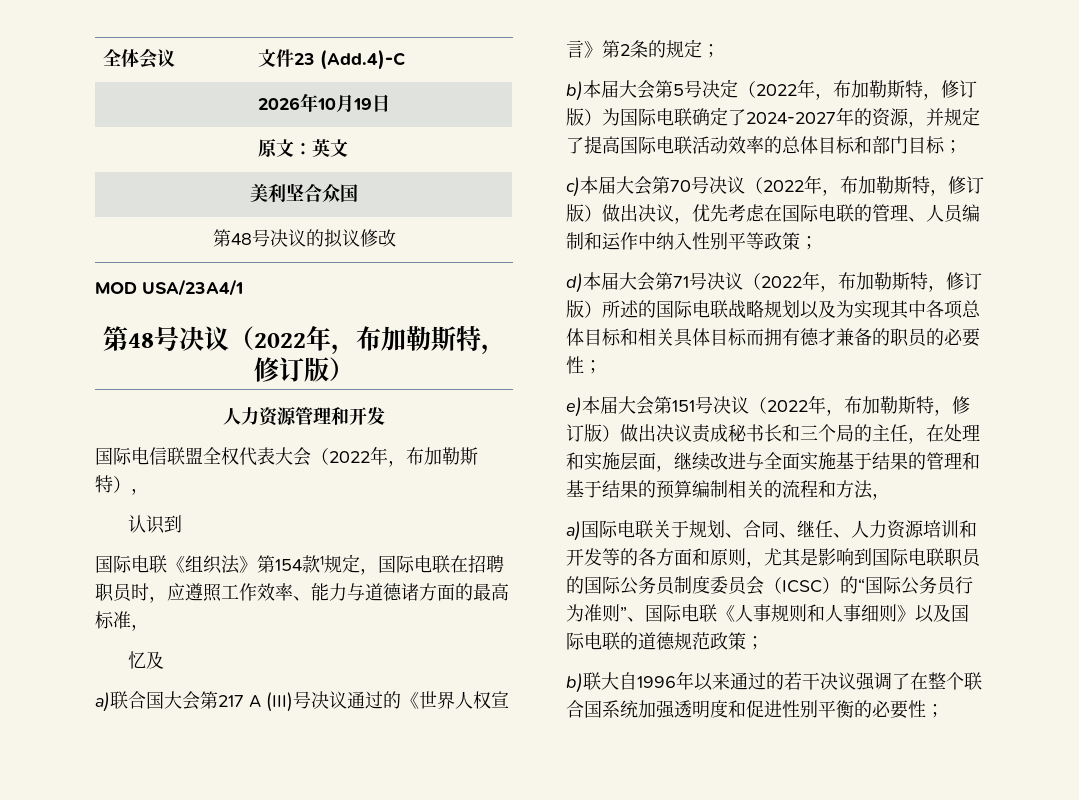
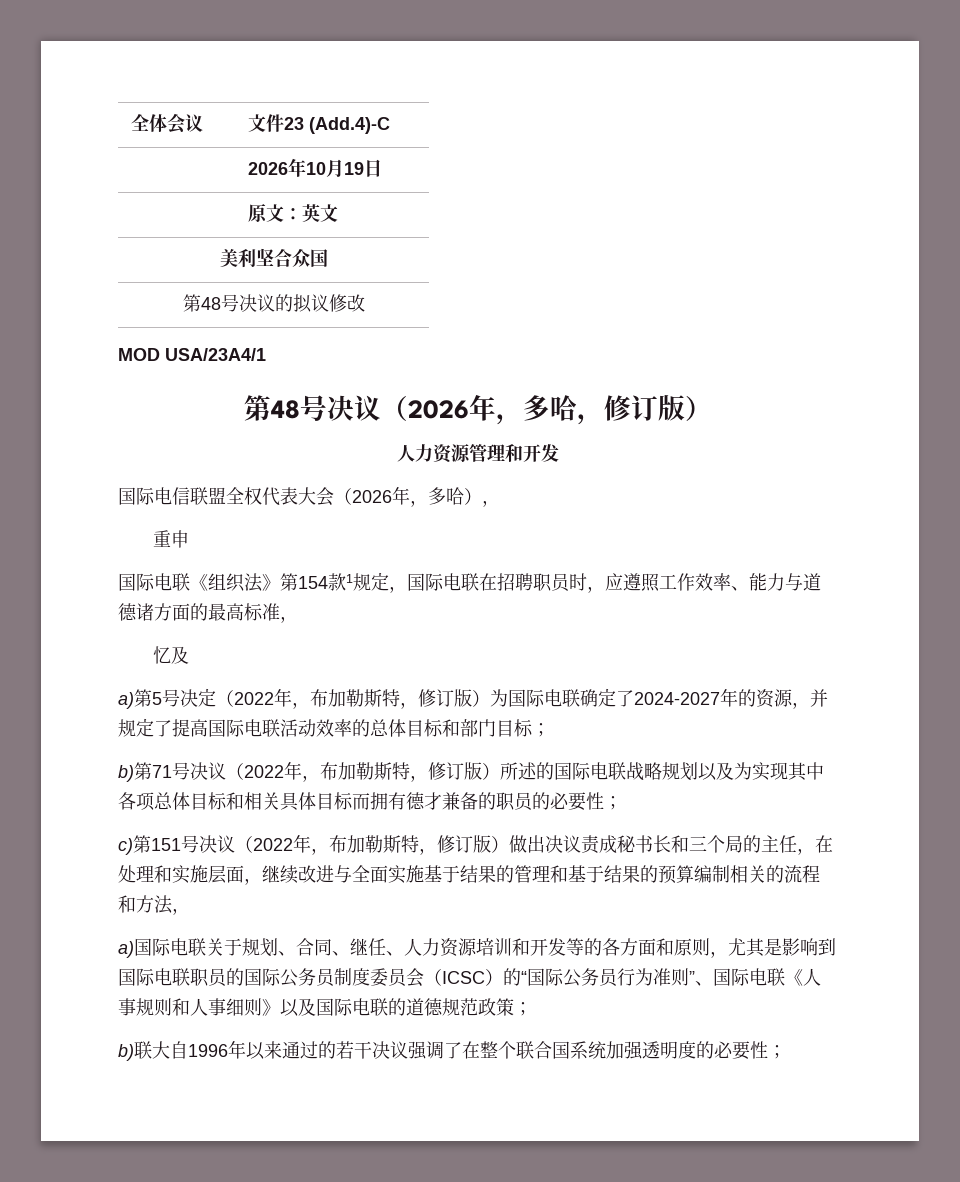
- 第48号决议（2022年，布加勒斯特，修订版）
+ 第48号决议（2026年，多哈，修订版）
- 国际电信联盟全权代表大会（2022年，布加勒斯特），
+ 国际电信联盟全权代表大会（2026年，多哈），
- 认识到
+ 重申
- a)联合国大会第217 A (III)号决议通过的《世界人权宣言》第2条的规定；
- b)本届大会第5号决定（2022年，布加勒斯特，修订版）为国际电联确定了2024-2027年的资源，并规定了提高国际电联活动效率的总体目标和部门目标；
+ a)第5号决定（2022年，布加勒斯特，修订版）为国际电联确定了2024-2027年的资源，并规定了提高国际电联活动效率的总体目标和部门目标；
- c)本届大会第70号决议（2022年，布加勒斯特，修订版）做出决议，优先考虑在国际电联的管理、人员编制和运作中纳入性别平等政策；
- d)本届大会第71号决议（2022年，布加勒斯特，修订版）所述的国际电联战略规划以及为实现其中各项总体目标和相关具体目标而拥有德才兼备的职员的必要性；
+ b)第71号决议（2022年，布加勒斯特，修订版）所述的国际电联战略规划以及为实现其中各项总体目标和相关具体目标而拥有德才兼备的职员的必要性；
- e)本届大会第151号决议（2022年，布加勒斯特，修订版）做出决议责成秘书长和三个局的主任，在处理和实施层面，继续改进与全面实施基于结果的管理和基于结果的预算编制相关的流程和方法，
+ c)第151号决议（2022年，布加勒斯特，修订版）做出决议责成秘书长和三个局的主任，在处理和实施层面，继续改进与全面实施基于结果的管理和基于结果的预算编制相关的流程和方法，
- b)联大自1996年以来通过的若干决议强调了在整个联合国系统加强透明度和促进性别平衡的必要性；
+ b)联大自1996年以来通过的若干决议强调了在整个联合国系统加强透明度的必要性；

